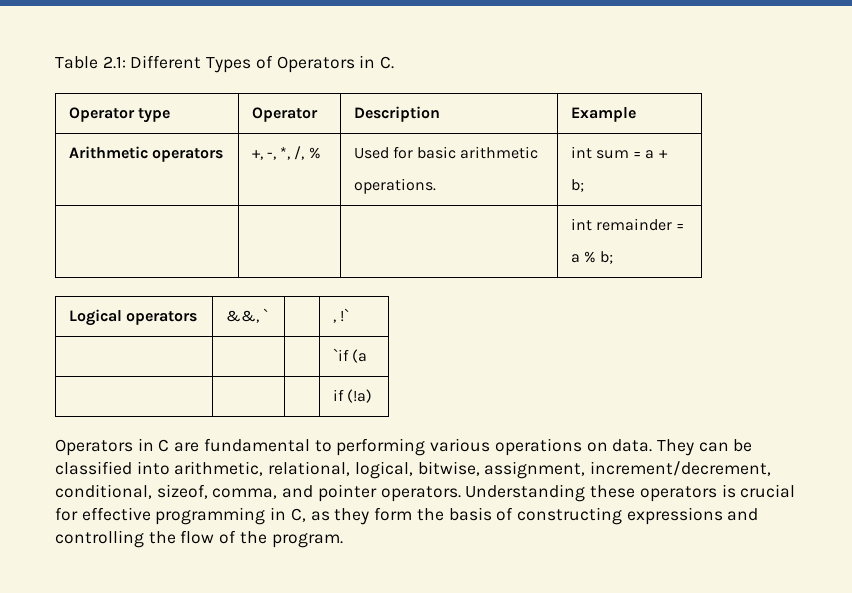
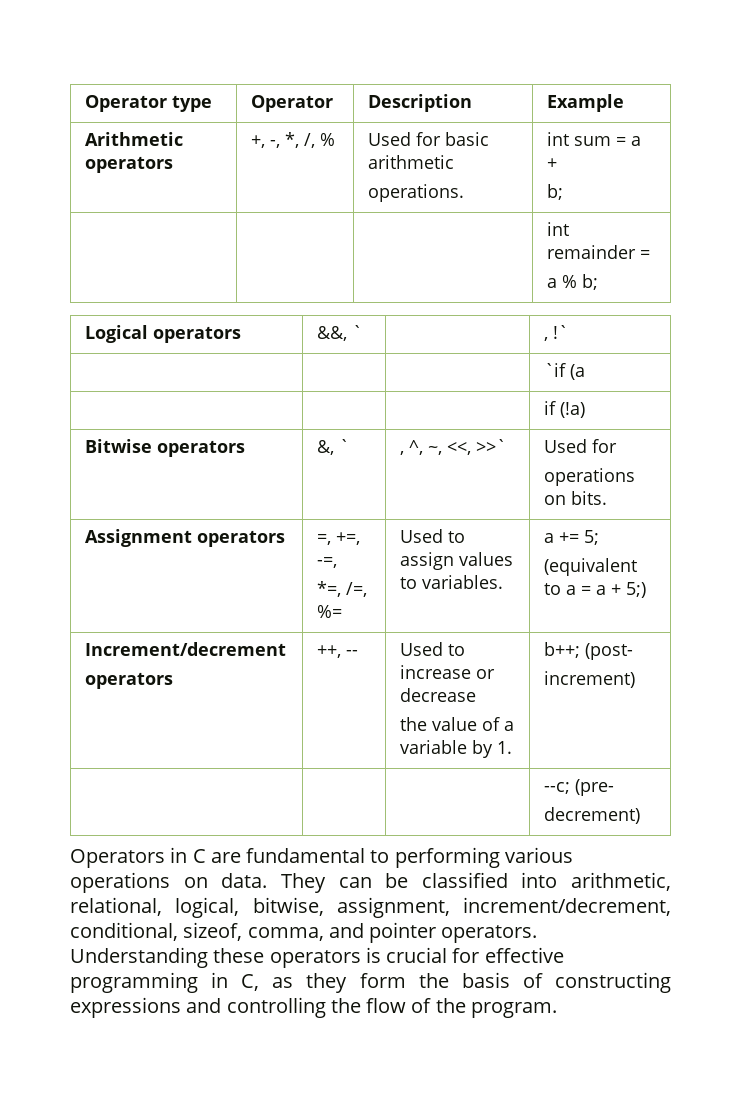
- Table 2.1: Different Types of Operators in C.
+ Bitwise operators | &, ` | , ^, ~, <<, >>` | Used for
+ operations on bits.
+ Assignment operators | =, +=, -=,
+ *=, /=, %= | Used to assign values to variables. | a += 5;
+ (equivalent to a = a + 5;)
+ Increment/decrement
+ operators | ++, -- | Used to increase or decrease
+ the value of a variable by 1. | b++; (post-
+ increment)
+ | | | --c; (pre-
+ decrement)

